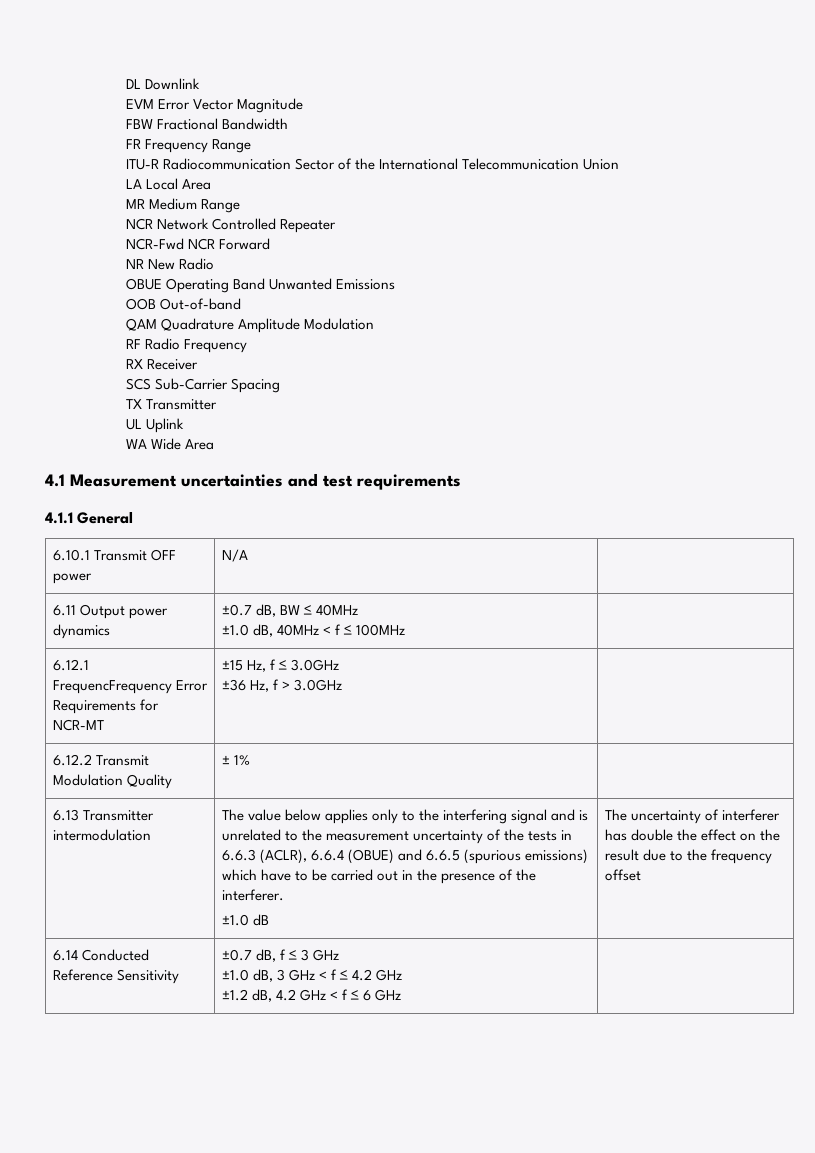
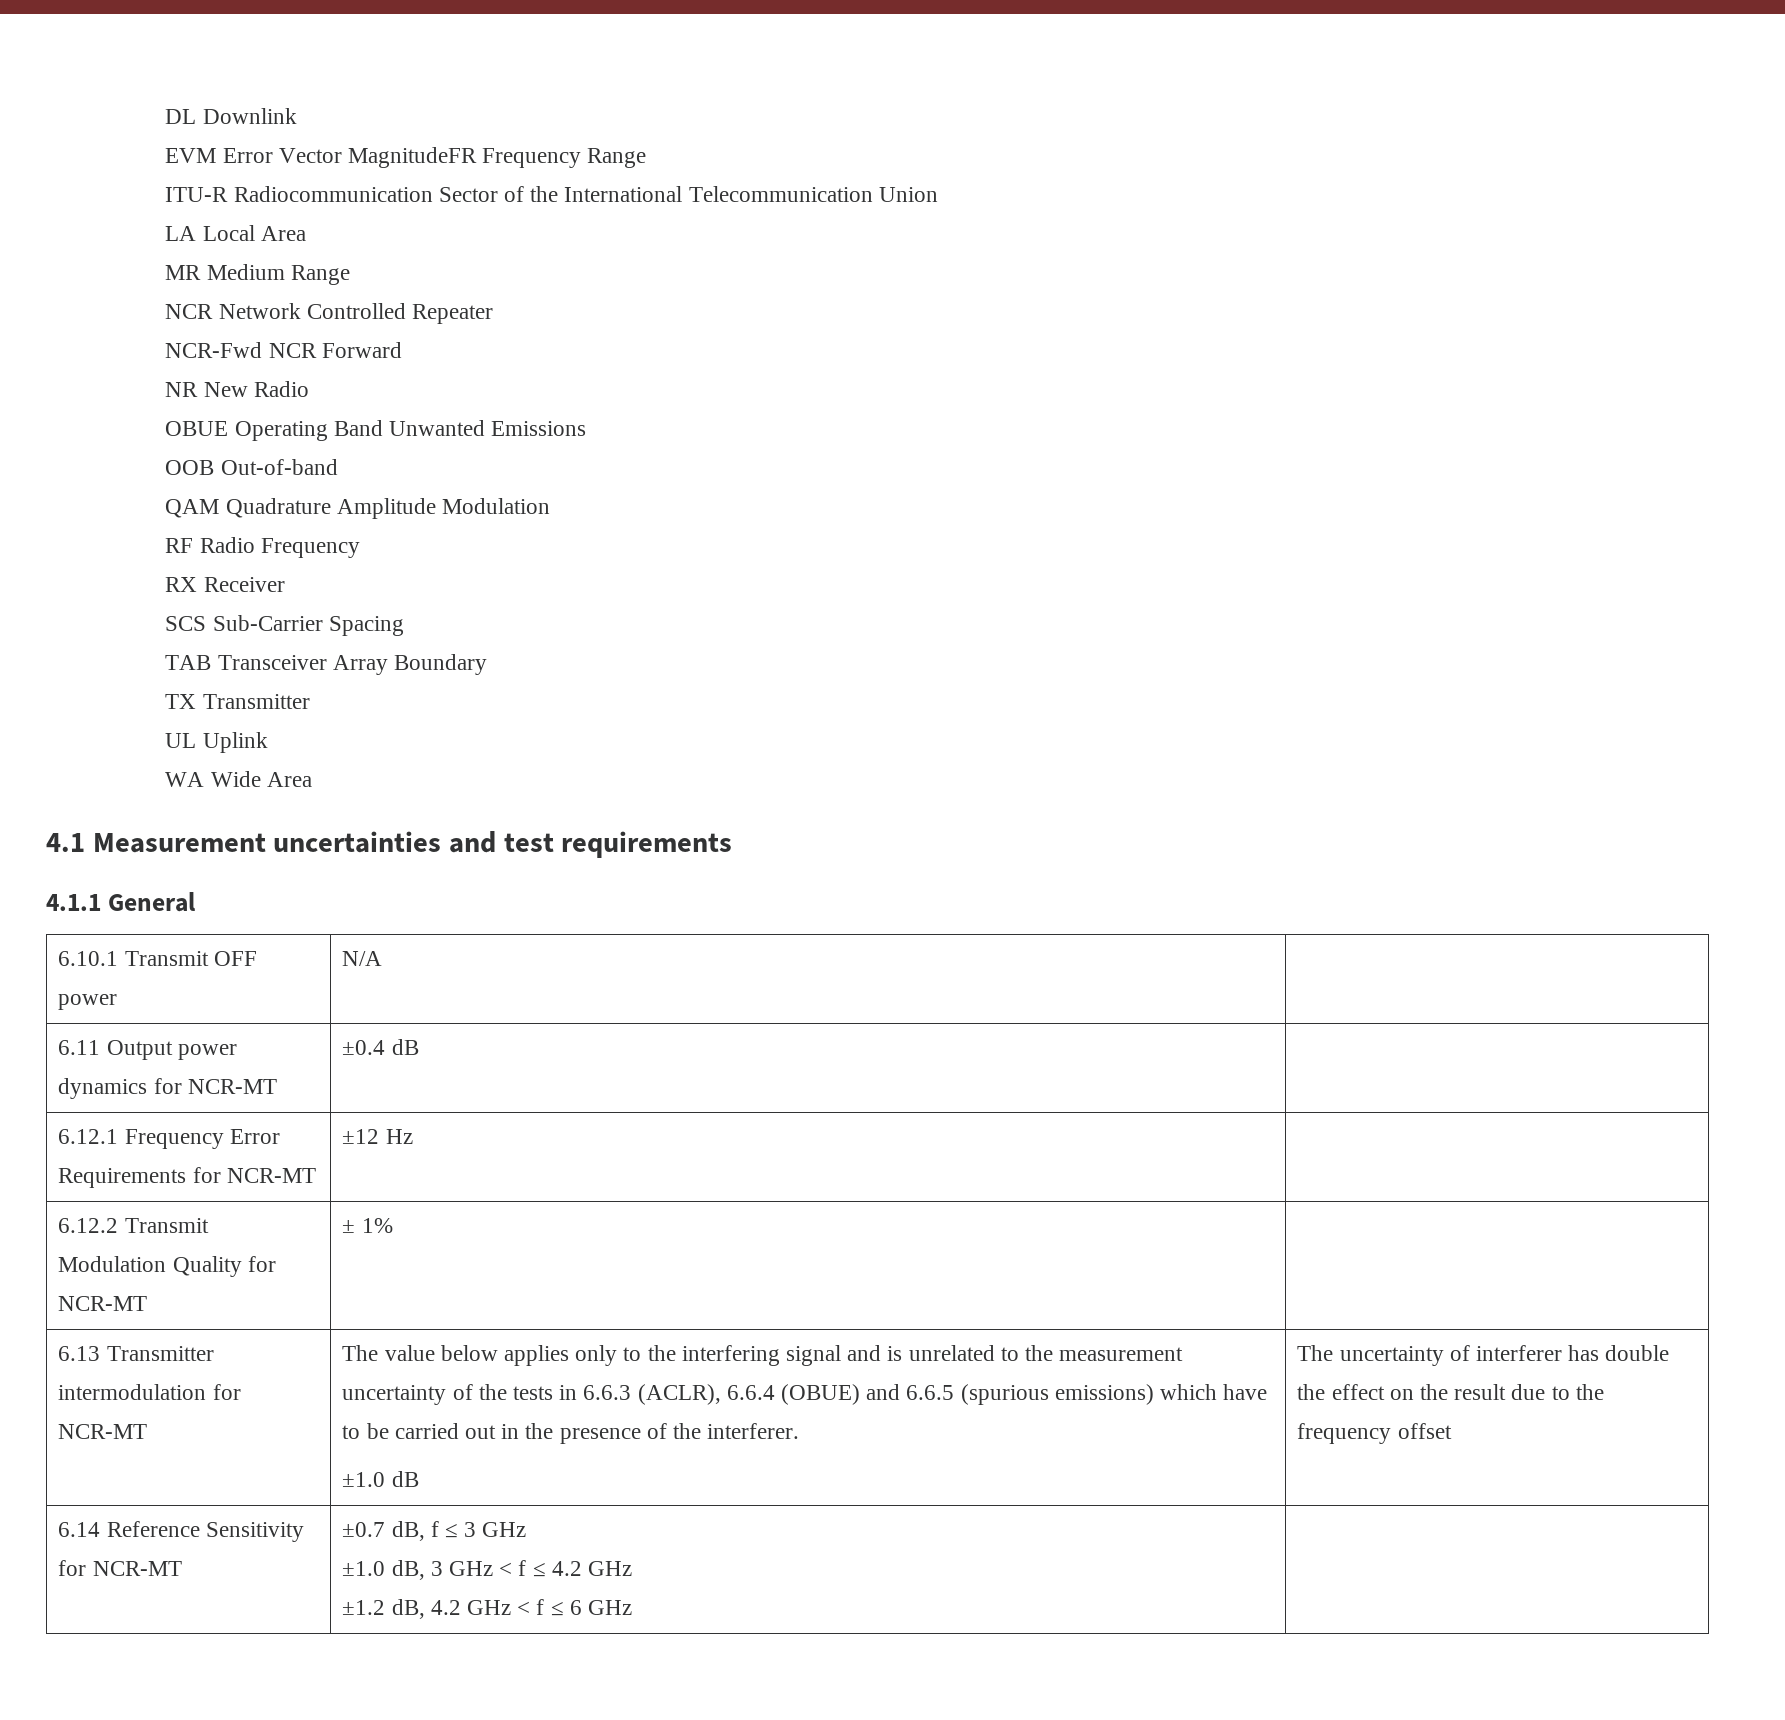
- EVM Error Vector Magnitude
- FBW Fractional Bandwidth
- FR Frequency Range
+ EVM Error Vector MagnitudeFR Frequency Range
+ TAB Transceiver Array Boundary
- 6.11 Output power dynamics | ±0.7 dB, BW ≤ 40MHz
- ±1.0 dB, 40MHz < f ≤ 100MHz |
+ 6.11 Output power dynamics for NCR-MT | ±0.4 dB |
- 6.12.1 FrequencFrequency Error Requirements for NCR-MT | ±15 Hz, f ≤ 3.0GHz
- ±36 Hz, f > 3.0GHz |
+ 6.12.1 Frequency Error Requirements for NCR-MT | ±12 Hz |
- 6.12.2 Transmit Modulation Quality | ± 1% |
+ 6.12.2 Transmit Modulation Quality for NCR-MT | ± 1% |
- 6.13 Transmitter intermodulation
+ 6.13 Transmitter intermodulation for NCR-MT
- 6.14 Conducted Reference Sensitivity | ±0.7 dB, f ≤ 3 GHz
+ 6.14 Reference Sensitivity for NCR-MT | ±0.7 dB, f ≤ 3 GHz

